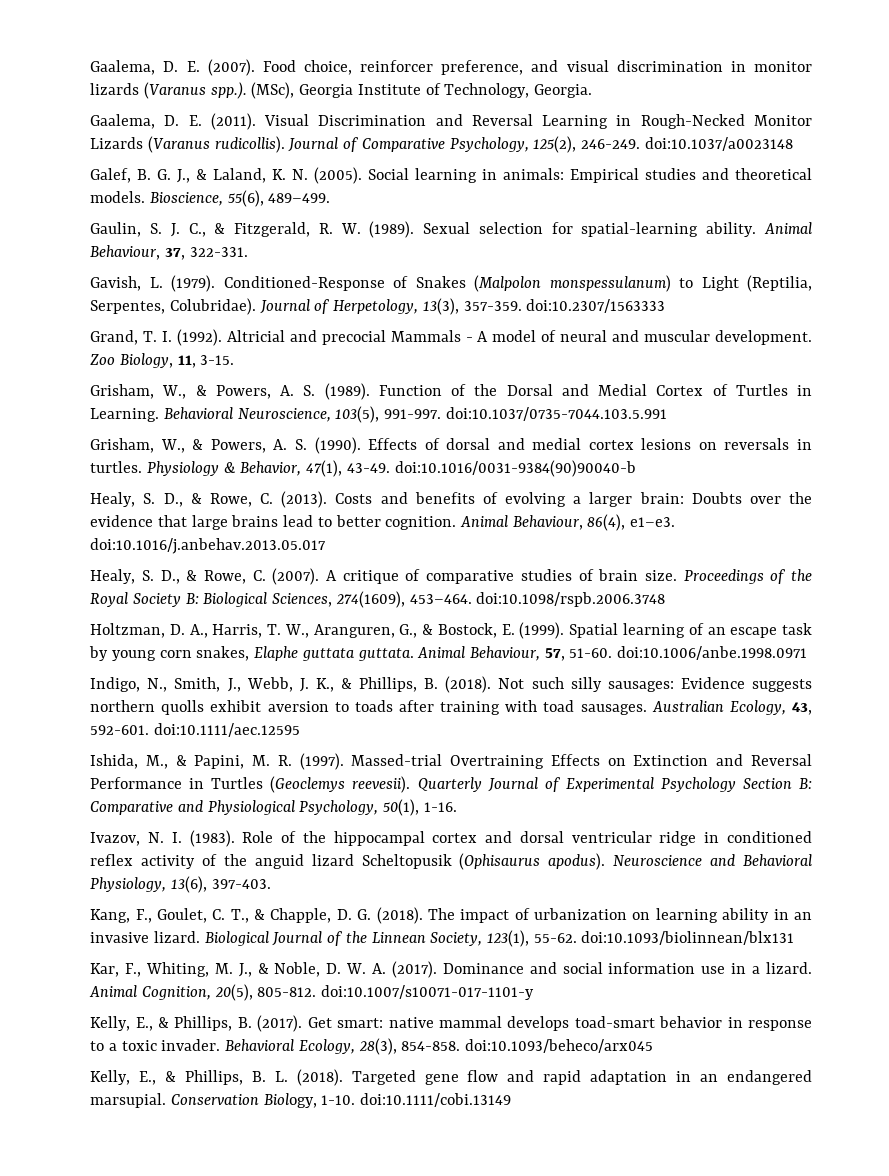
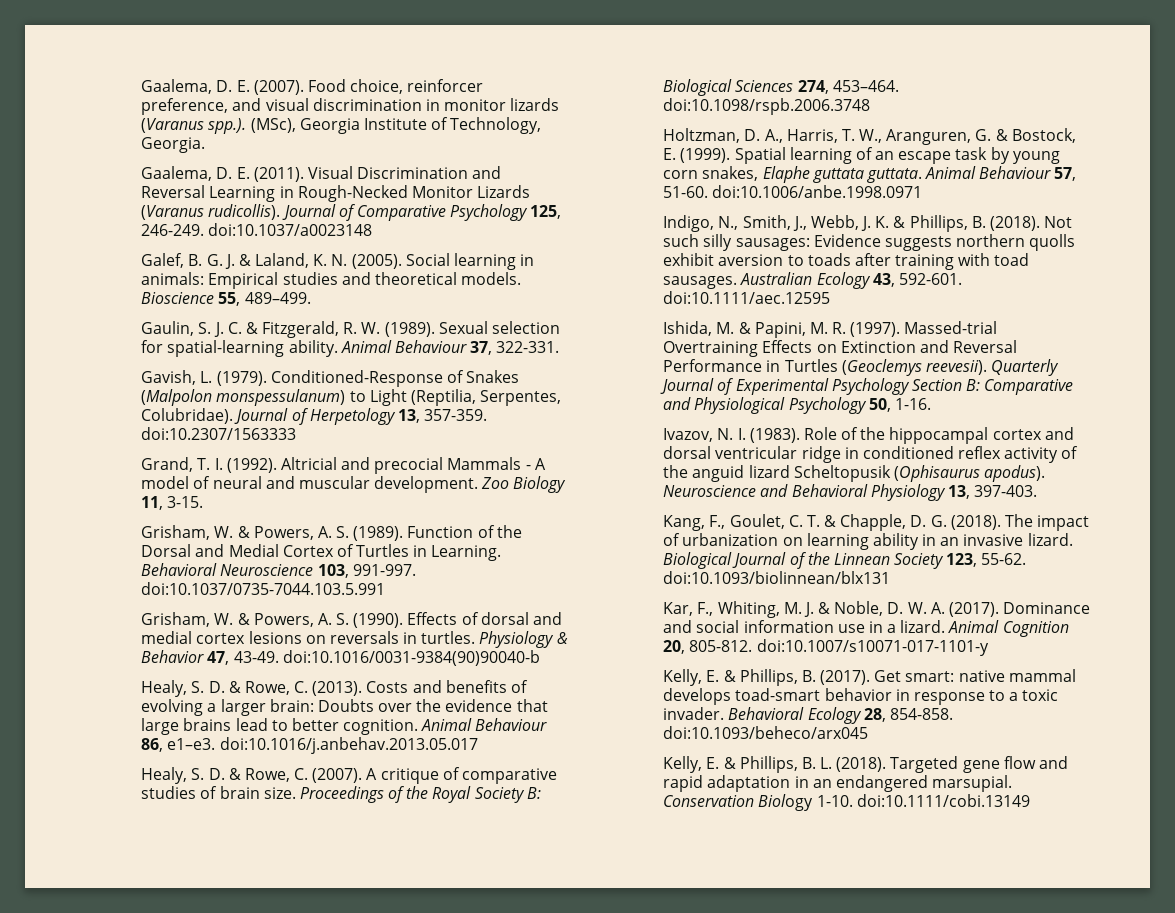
- Journal of Comparative Psychology, 125(2), 246-249. doi:10.1037/a0023148
+ Journal of Comparative Psychology 125, 246-249. doi:10.1037/a0023148
- Galef, B. G. J., & Laland, K. N. (2005).
+ Galef, B. G. J. & Laland, K. N. (2005).
- Bioscience, 55(6), 489–499.
+ Bioscience 55, 489–499.
- Gaulin, S. J. C., & Fitzgerald, R. W. (1989).
+ Gaulin, S. J. C. & Fitzgerald, R. W. (1989).
- Animal Behaviour, 37, 322-331.
+ Animal Behaviour 37, 322-331.
- Journal of Herpetology, 13(3), 357-359. doi:10.2307/1563333
+ Journal of Herpetology 13, 357-359. doi:10.2307/1563333
- Zoo Biology, 11, 3-15.
+ Zoo Biology 11, 3-15.
- Grisham, W., & Powers, A. S. (1989).
+ Grisham, W. & Powers, A. S. (1989).
- Behavioral Neuroscience, 103(5), 991-997. doi:10.1037/0735-7044.103.5.991
+ Behavioral Neuroscience 103, 991-997. doi:10.1037/0735-7044.103.5.991
- Grisham, W., & Powers, A. S. (1990).
+ Grisham, W. & Powers, A. S. (1990).
- Physiology & Behavior, 47(1), 43-49. doi:10.1016/0031-9384(90)90040-b
+ Physiology & Behavior 47, 43-49. doi:10.1016/0031-9384(90)90040-b
- Healy, S. D., & Rowe, C. (2013).
+ Healy, S. D. & Rowe, C. (2013).
- Animal Behaviour, 86(4), e1–e3. doi:10.1016/j.anbehav.2013.05.017
+ Animal Behaviour 86, e1–e3. doi:10.1016/j.anbehav.2013.05.017
- Healy, S. D., & Rowe, C. (2007).
+ Healy, S. D. & Rowe, C. (2007).
- Proceedings of the Royal Society B: Biological Sciences, 274(1609), 453–464. doi:10.1098/rspb.2006.3748
+ Proceedings of the Royal Society B: Biological Sciences 274, 453–464. doi:10.1098/rspb.2006.3748
- Holtzman, D. A., Harris, T. W., Aranguren, G., & Bostock, E. (1999).
+ Holtzman, D. A., Harris, T. W., Aranguren, G. & Bostock, E. (1999).
- Animal Behaviour, 57, 51-60. doi:10.1006/anbe.1998.0971
+ Animal Behaviour 57, 51-60. doi:10.1006/anbe.1998.0971
- Indigo, N., Smith, J., Webb, J. K., & Phillips, B. (2018).
+ Indigo, N., Smith, J., Webb, J. K. & Phillips, B. (2018).
- Australian Ecology, 43, 592-601. doi:10.1111/aec.12595
+ Australian Ecology 43, 592-601. doi:10.1111/aec.12595
- Ishida, M., & Papini, M. R. (1997).
+ Ishida, M. & Papini, M. R. (1997).
- Quarterly Journal of Experimental Psychology Section B: Comparative and Physiological Psychology, 50(1), 1-16.
+ Quarterly Journal of Experimental Psychology Section B: Comparative and Physiological Psychology 50, 1-16.
- Neuroscience and Behavioral Physiology, 13(6), 397-403.
+ Neuroscience and Behavioral Physiology 13, 397-403.
- Kang, F., Goulet, C. T., & Chapple, D. G. (2018).
+ Kang, F., Goulet, C. T. & Chapple, D. G. (2018).
- Biological Journal of the Linnean Society, 123(1), 55-62. doi:10.1093/biolinnean/blx131
+ Biological Journal of the Linnean Society 123, 55-62. doi:10.1093/biolinnean/blx131
- Kar, F., Whiting, M. J., & Noble, D. W. A. (2017).
+ Kar, F., Whiting, M. J. & Noble, D. W. A. (2017).
- Animal Cognition, 20(5), 805-812. doi:10.1007/s10071-017-1101-y
+ Animal Cognition 20, 805-812. doi:10.1007/s10071-017-1101-y
- Kelly, E., & Phillips, B. (2017).
+ Kelly, E. & Phillips, B. (2017).
- Behavioral Ecology, 28(3), 854-858. doi:10.1093/beheco/arx045
+ Behavioral Ecology 28, 854-858. doi:10.1093/beheco/arx045
- Kelly, E., & Phillips, B. L. (2018).
+ Kelly, E. & Phillips, B. L. (2018).
- Conservation Biology, 1-10. doi:10.1111/cobi.13149
+ Conservation Biology 1-10. doi:10.1111/cobi.13149

